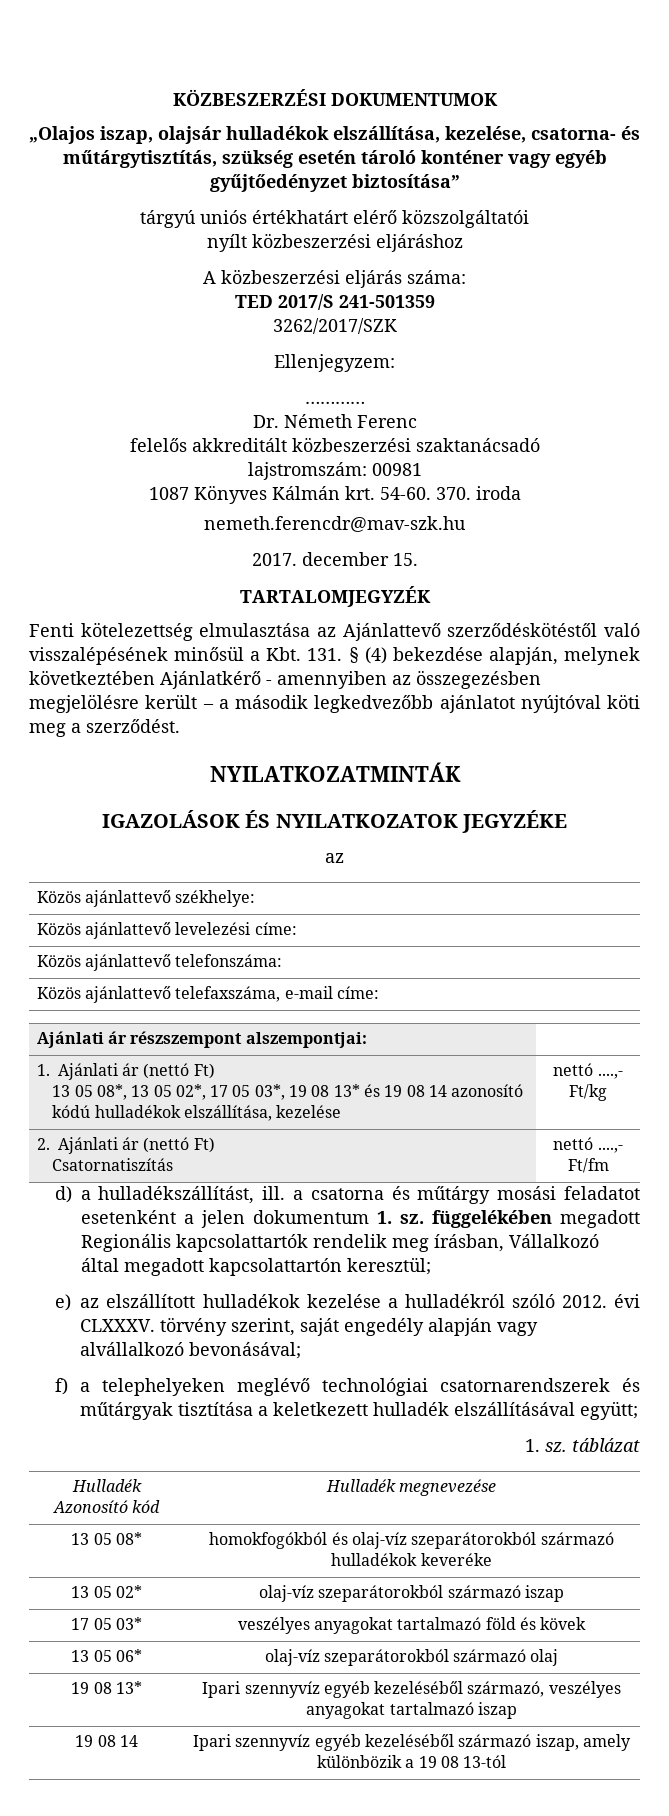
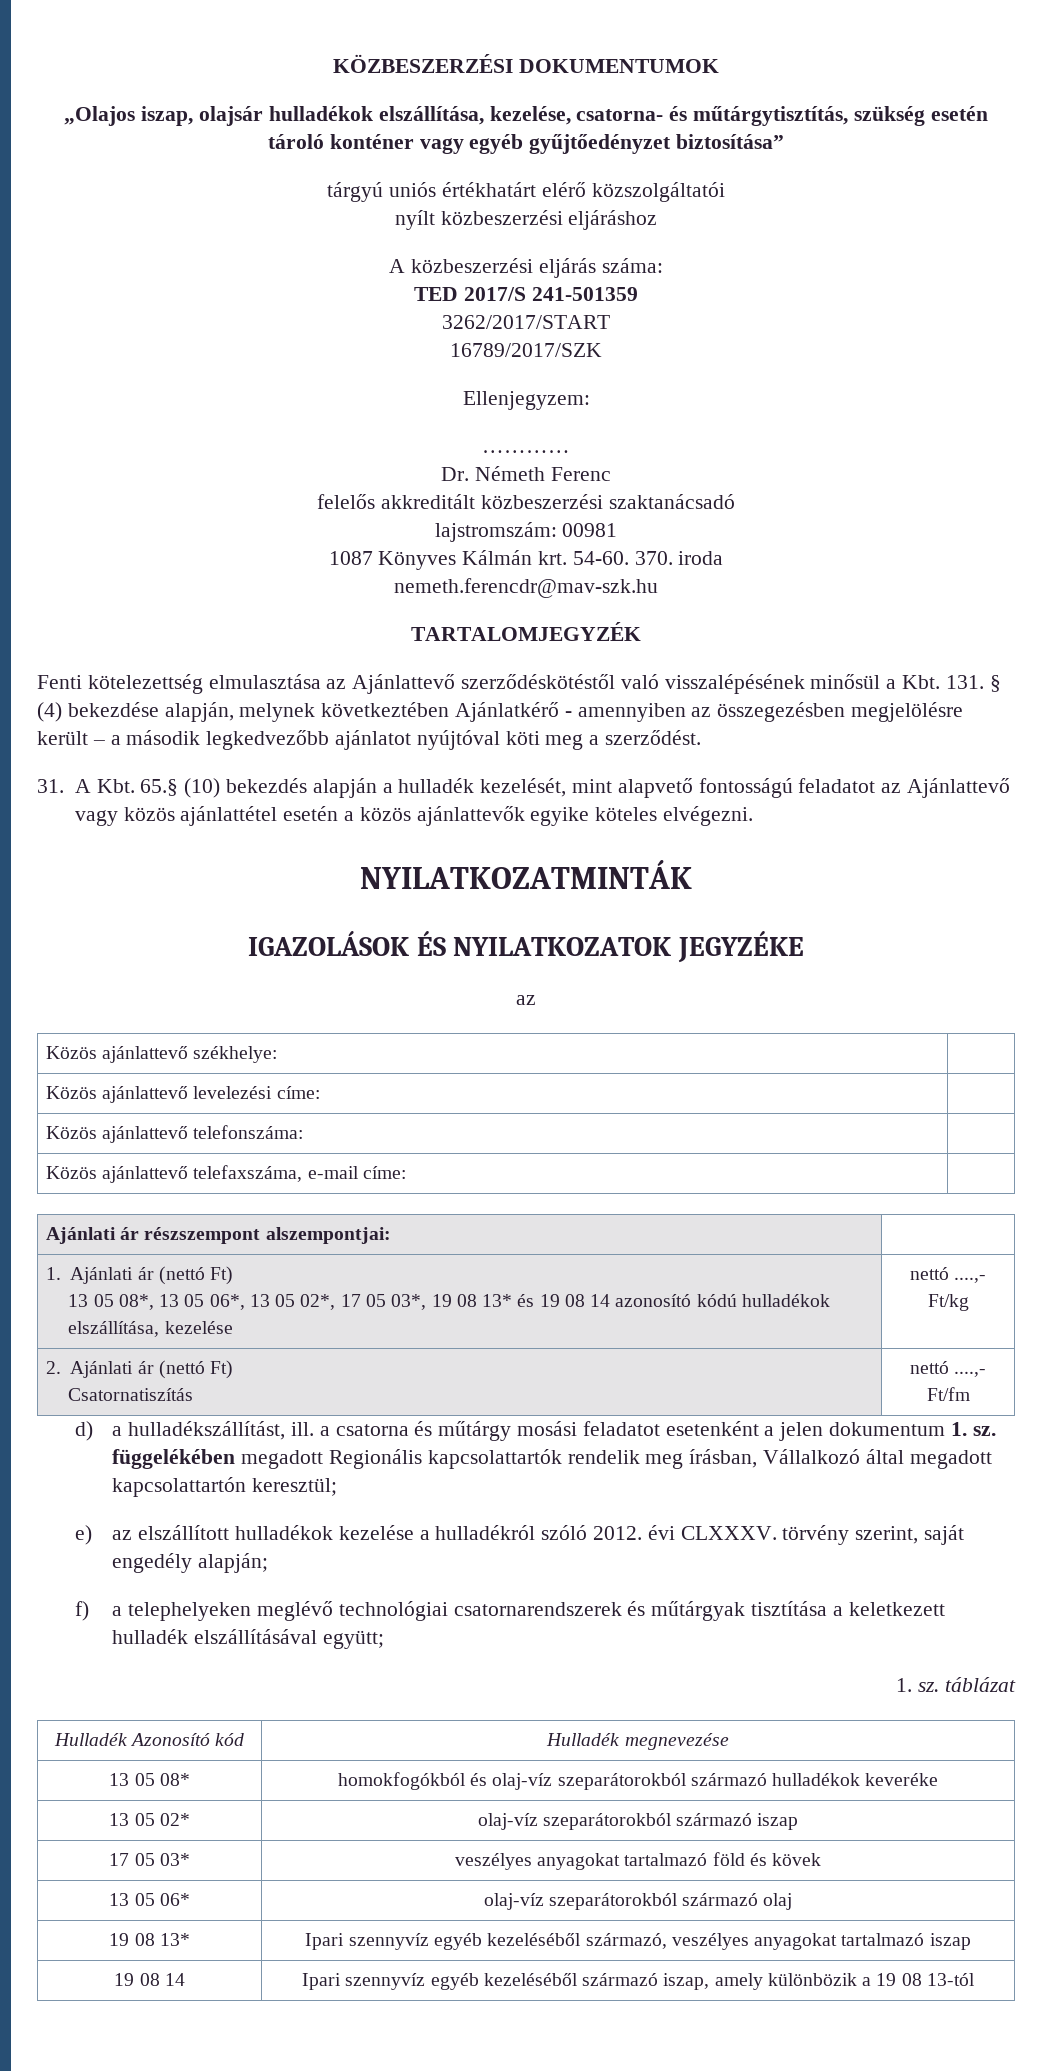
- 3262/2017/SZK
+ 3262/2017/START
+ 16789/2017/SZK
- 2017. december 15.
+ 31. A Kbt. 65.§ (10) bekezdés alapján a hulladék kezelését, mint alapvető fontosságú feladatot az Ajánlattevő vagy közös ajánlattétel esetén a közös ajánlattevők egyike köteles elvégezni.
  1. Ajánlati ár (nettó Ft)
- 13 05 08*, 13 05 02*, 17 05 03*, 19 08 13* és 19 08 14 azonosító kódú hulladékok elszállítása, kezelése | nettó ....,- Ft/kg
+ 13 05 08*, 13 05 06*, 13 05 02*, 17 05 03*, 19 08 13* és 19 08 14 azonosító kódú hulladékok elszállítása, kezelése | nettó ....,- Ft/kg
- e) az elszállított hulladékok kezelése a hulladékról szóló 2012. évi CLXXXV. törvény szerint, saját engedély alapján vagy alvállalkozó bevonásával;
+ e) az elszállított hulladékok kezelése a hulladékról szóló 2012. évi CLXXXV. törvény szerint, saját engedély alapján;

